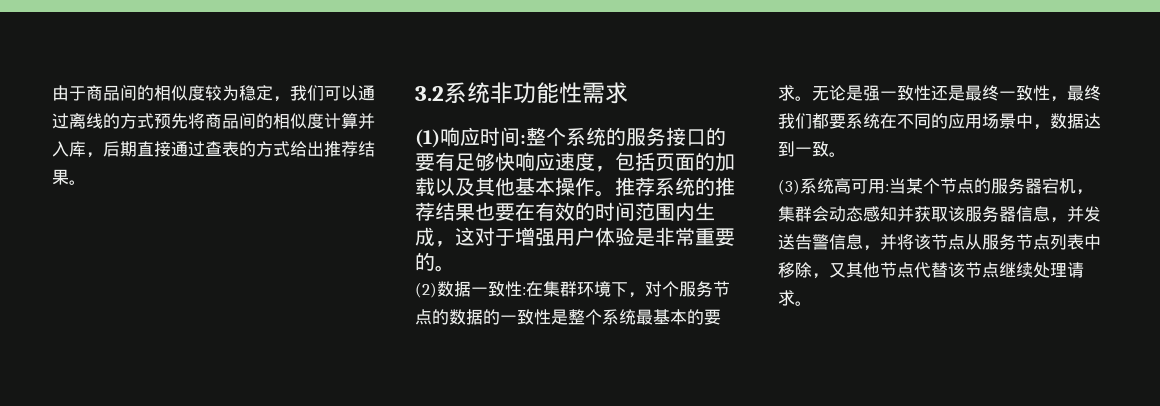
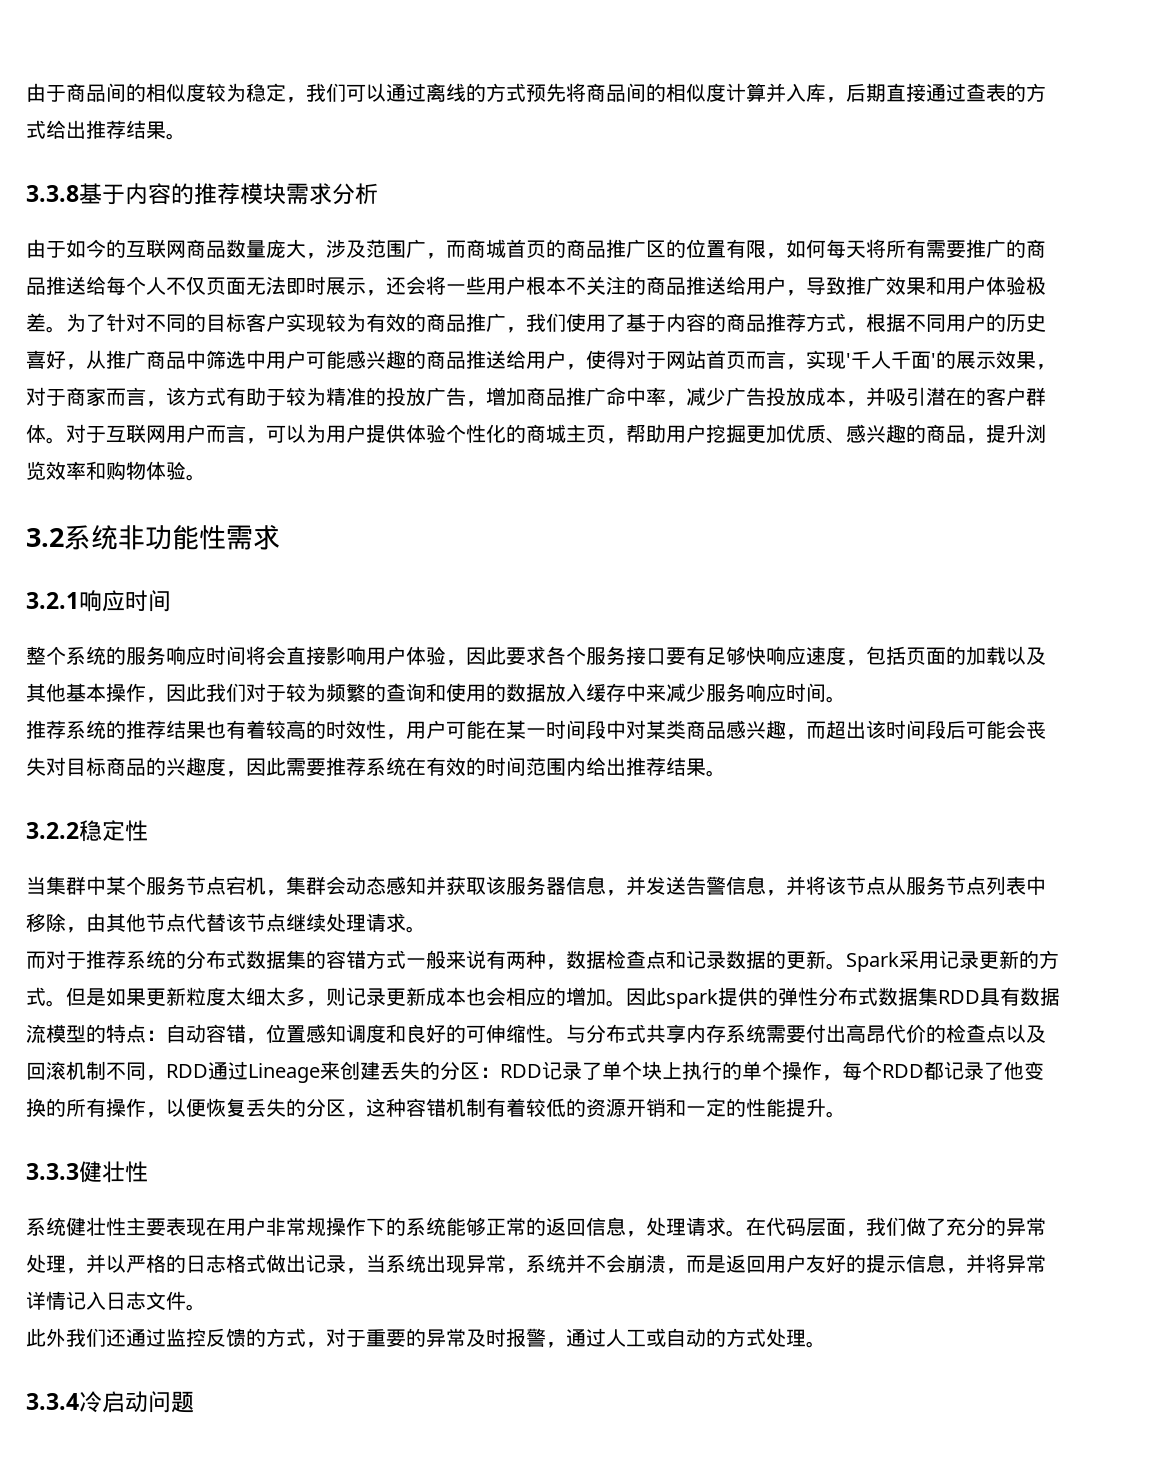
+ 3.3.8基于内容的推荐模块需求分析
+ 由于如今的互联网商品数量庞大，涉及范围广，而商城首页的商品推广区的位置有限，如何每天将所有需要推广的商品推送给每个人不仅页面无法即时展示，还会将一些用户根本不关注的商品推送给用户，导致推广效果和用户体验极差。为了针对不同的目标客户实现较为有效的商品推广，我们使用了基于内容的商品推荐方式，根据不同用户的历史喜好，从推广商品中筛选中用户可能感兴趣的商品推送给用户，使得对于网站首页而言，实现'千人千面'的展示效果，对于商家而言，该方式有助于较为精准的投放广告，增加商品推广命中率，减少广告投放成本，并吸引潜在的客户群体。对于互联网用户而言，可以为用户提供体验个性化的商城主页，帮助用户挖掘更加优质、感兴趣的商品，提升浏览效率和购物体验。
- (1)响应时间:整个系统的服务接口的要有足够快响应速度，包括页面的加载以及其他基本操作。推荐系统的推荐结果也要在有效的时间范围内生成，这对于增强用户体验是非常重要的。
- (2)数据一致性:在集群环境下，对个服务节点的数据的一致性是整个系统最基本的要求。无论是强一致性还是最终一致性，最终我们都要系统在不同的应用场景中，数据达到一致。
- (3)系统高可用:当某个节点的服务器宕机，集群会动态感知并获取该服务器信息，并发送告警信息，并将该节点从服务节点列表中移除，又其他节点代替该节点继续处理请求。
+ 3.2.1响应时间
+ 整个系统的服务响应时间将会直接影响用户体验，因此要求各个服务接口要有足够快响应速度，包括页面的加载以及其他基本操作，因此我们对于较为频繁的查询和使用的数据放入缓存中来减少服务响应时间。
+ 推荐系统的推荐结果也有着较高的时效性，用户可能在某一时间段中对某类商品感兴趣，而超出该时间段后可能会丧失对目标商品的兴趣度，因此需要推荐系统在有效的时间范围内给出推荐结果。
+ 3.2.2稳定性
+ 当集群中某个服务节点宕机，集群会动态感知并获取该服务器信息，并发送告警信息，并将该节点从服务节点列表中移除，由其他节点代替该节点继续处理请求。
+ 而对于推荐系统的分布式数据集的容错方式一般来说有两种，数据检查点和记录数据的更新。Spark采用记录更新的方式。但是如果更新粒度太细太多，则记录更新成本也会相应的增加。因此spark提供的弹性分布式数据集RDD具有数据流模型的特点：自动容错，位置感知调度和良好的可伸缩性。与分布式共享内存系统需要付出高昂代价的检查点以及回滚机制不同，RDD通过Lineage来创建丢失的分区：RDD记录了单个块上执行的单个操作，每个RDD都记录了他变换的所有操作，以便恢复丢失的分区，这种容错机制有着较低的资源开销和一定的性能提升。
+ 3.3.3健壮性
+ 系统健壮性主要表现在用户非常规操作下的系统能够正常的返回信息，处理请求。在代码层面，我们做了充分的异常处理，并以严格的日志格式做出记录，当系统出现异常，系统并不会崩溃，而是返回用户友好的提示信息，并将异常详情记入日志文件。
+ 此外我们还通过监控反馈的方式，对于重要的异常及时报警，通过人工或自动的方式处理。
+ 3.3.4冷启动问题

